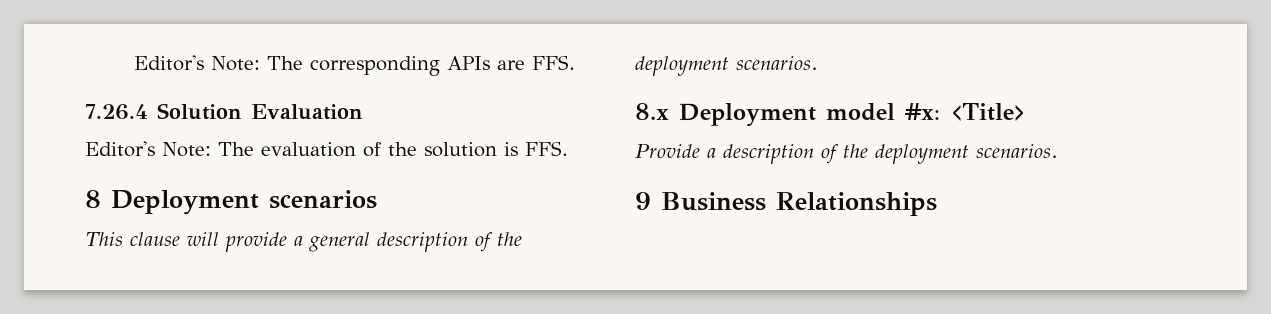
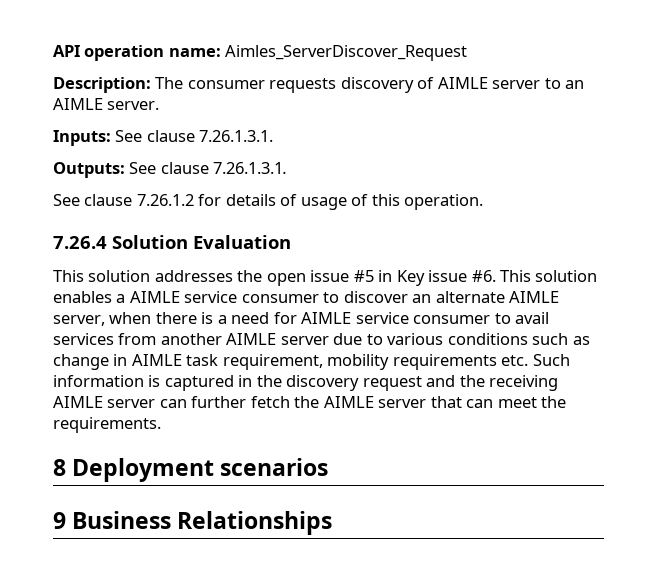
- Editor's Note: The corresponding APIs are FFS.
+ API operation name: Aimles_ServerDiscover_Request
+ Description: The consumer requests discovery of AIMLE server to an AIMLE server.
+ Inputs: See clause 7.26.1.3.1.
+ Outputs: See clause 7.26.1.3.1.
+ See clause 7.26.1.2 for details of usage of this operation.
  7.26.4 Solution Evaluation
- Editor's Note: The evaluation of the solution is FFS.
+ This solution addresses the open issue #5 in Key issue #6. This solution enables a AIMLE service consumer to discover an alternate AIMLE server, when there is a need for AIMLE service consumer to avail services from another AIMLE server due to various conditions such as change in AIMLE task requirement, mobility requirements etc. Such information is captured in the discovery request and the receiving AIMLE server can further fetch the AIMLE server that can meet the requirements.
  8 Deployment scenarios
- This clause will provide a general description of the deployment scenarios.
- 8.x Deployment model #x: <Title>
- Provide a description of the deployment scenarios.

